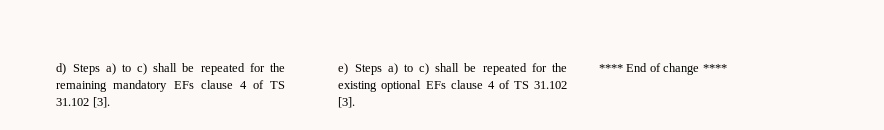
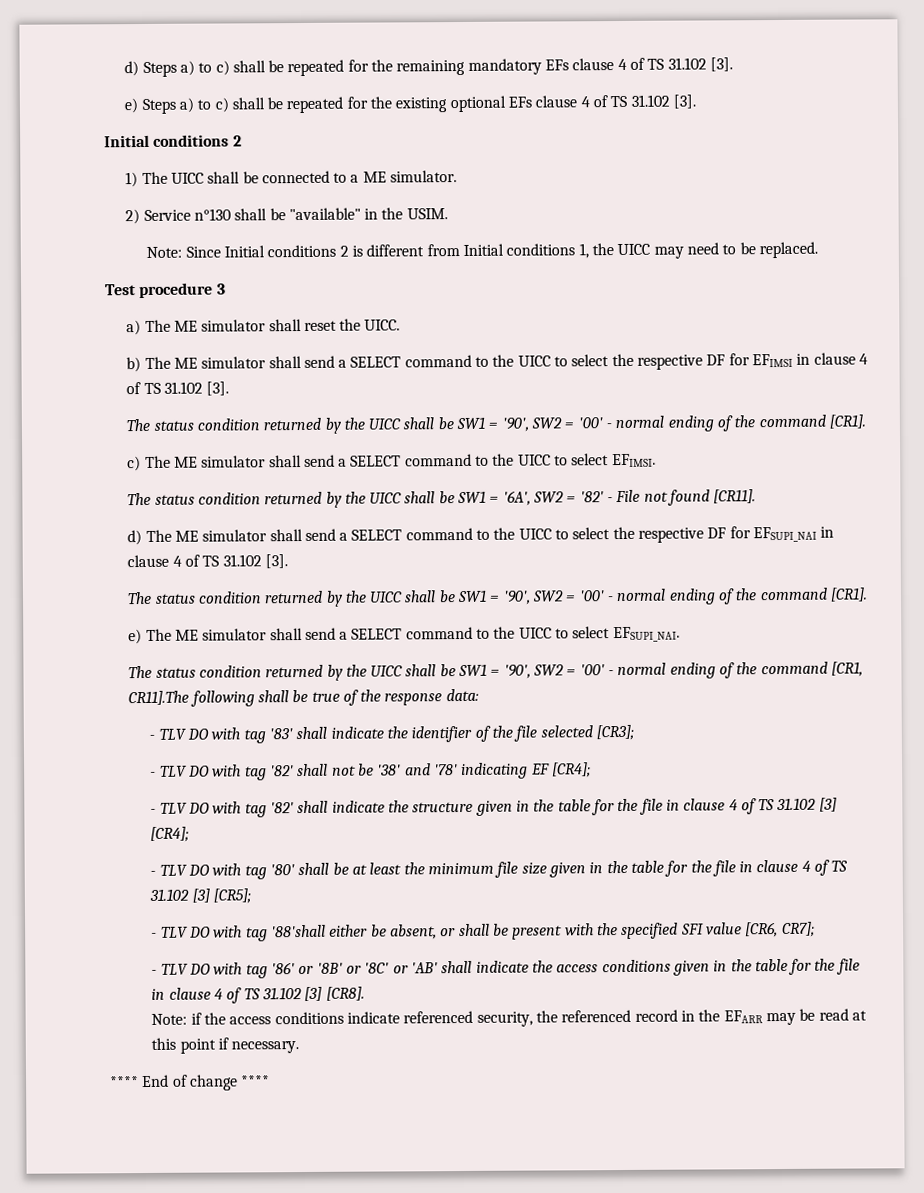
  e) Steps a) to c) shall be repeated for the existing optional EFs clause 4 of TS 31.102 [3].
+ Initial conditions 2
+ 1) The UICC shall be connected to a ME simulator.
+ 2) Service n°130 shall be "available" in the USIM.
+ Note: Since Initial conditions 2 is different from Initial conditions 1, the UICC may need to be replaced.
+ Test procedure 3
+ a) The ME simulator shall reset the UICC.
+ b) The ME simulator shall send a SELECT command to the UICC to select the respective DF for EFIMSI in clause 4 of TS 31.102 [3].
+ The status condition returned by the UICC shall be SW1 = '90', SW2 = '00' - normal ending of the command [CR1].
+ c) The ME simulator shall send a SELECT command to the UICC to select EFIMSI.
+ The status condition returned by the UICC shall be SW1 = '6A', SW2 = '82' - File not found [CR11].
+ d) The ME simulator shall send a SELECT command to the UICC to select the respective DF for EFSUPI_NAI in clause 4 of TS 31.102 [3].
+ The status condition returned by the UICC shall be SW1 = '90', SW2 = '00' - normal ending of the command [CR1].
+ e) The ME simulator shall send a SELECT command to the UICC to select EFSUPI_NAI.
+ The status condition returned by the UICC shall be SW1 = '90', SW2 = '00' - normal ending of the command [CR1, CR11].The following shall be true of the response data:
+ - TLV DO with tag '83' shall indicate the identifier of the file selected [CR3];
+ - TLV DO with tag '82' shall not be '38' and '78' indicating EF [CR4];
+ - TLV DO with tag '82' shall indicate the structure given in the table for the file in clause 4 of TS 31.102 [3] [CR4];
+ - TLV DO with tag '80' shall be at least the minimum file size given in the table for the file in clause 4 of TS 31.102 [3] [CR5];
+ - TLV DO with tag '88'shall either be absent, or shall be present with the specified SFI value [CR6, CR7];
+ - TLV DO with tag '86' or '8B' or '8C' or 'AB' shall indicate the access conditions given in the table for the file in clause 4 of TS 31.102 [3] [CR8].
+ Note: if the access conditions indicate referenced security, the referenced record in the EFARR may be read at this point if necessary.

